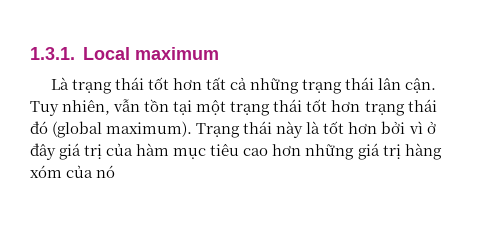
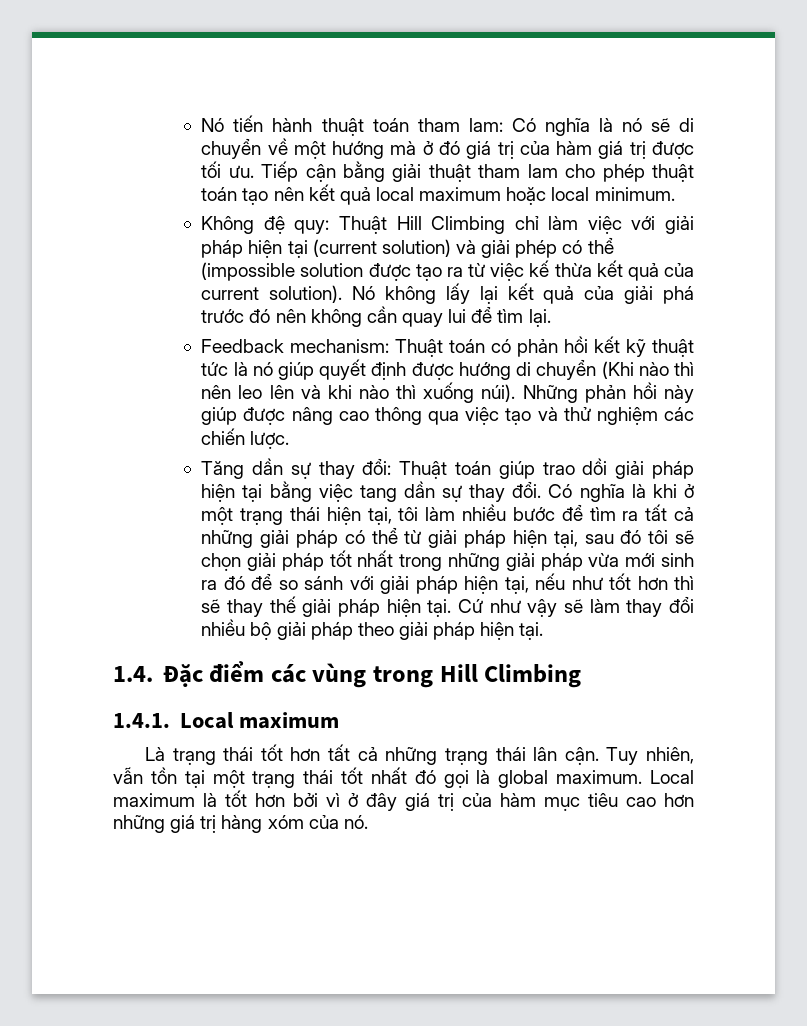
- 1.3.1. Local maximum
+ Nó tiến hành thuật toán tham lam: Có nghĩa là nó sẽ di chuyển về một hướng mà ở đó giá trị của hàm giá trị được tối ưu. Tiếp cận bằng giải thuật tham lam cho phép thuật toán tạo nên kết quả local maximum hoặc local minimum.
+ Không đệ quy: Thuật Hill Climbing chỉ làm việc với giải pháp hiện tại (current solution) và giải phép có thể (impossible solution được tạo ra từ việc kế thừa kết quả của current solution). Nó không lấy lại kết quả của giải phá trước đó nên không cần quay lui để tìm lại.
+ Feedback mechanism: Thuật toán có phản hồi kết kỹ thuật tức là nó giúp quyết định được hướng di chuyển (Khi nào thì nên leo lên và khi nào thì xuống núi). Những phản hồi này giúp được nâng cao thông qua việc tạo và thử nghiệm các chiến lược.
+ Tăng dần sự thay đổi: Thuật toán giúp trao dồi giải pháp hiện tại bằng việc tang dần sự thay đổi. Có nghĩa là khi ở một trạng thái hiện tại, tôi làm nhiều bước để tìm ra tất cả những giải pháp có thể từ giải pháp hiện tại, sau đó tôi sẽ chọn giải pháp tốt nhất trong những giải pháp vừa mới sinh ra đó để so sánh với giải pháp hiện tại, nếu như tốt hơn thì sẽ thay thế giải pháp hiện tại. Cứ như vậy sẽ làm thay đổi nhiều bộ giải pháp theo giải pháp hiện tại.
+ 1.4. Đặc điểm các vùng trong Hill Climbing
+ 1.4.1. Local maximum
- Tuy nhiên, vẫn tồn tại một trạng thái tốt hơn trạng thái đó (global maximum). Trạng thái này là tốt hơn bởi vì ở đây giá trị của hàm mục tiêu cao hơn những giá trị hàng xóm của nó
+ Tuy nhiên, vẫn tồn tại một trạng thái tốt nhất đó gọi là global maximum. Local maximum là tốt hơn bởi vì ở đây giá trị của hàm mục tiêu cao hơn những giá trị hàng xóm của nó.

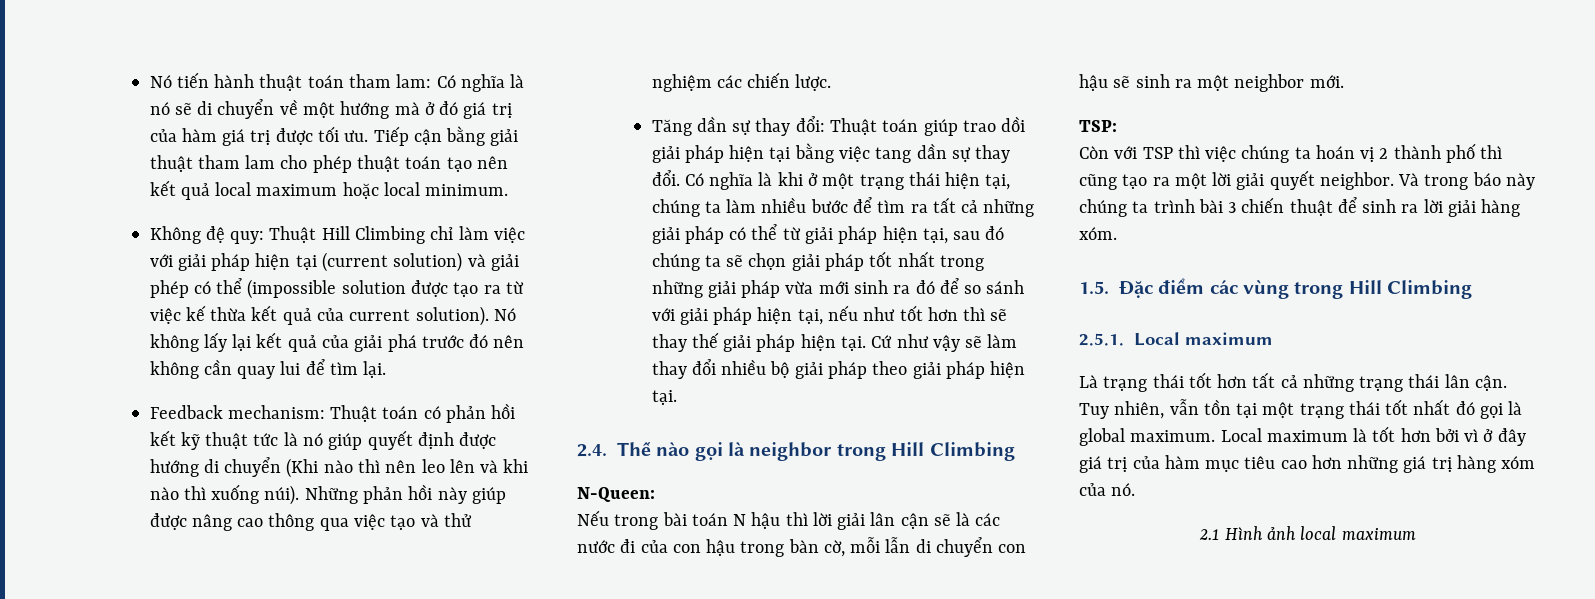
- Có nghĩa là khi ở một trạng thái hiện tại, tôi làm nhiều bước để tìm ra tất cả những giải pháp có thể từ giải pháp hiện tại, sau đó tôi sẽ chọn giải pháp tốt nhất trong những giải pháp vừa mới sinh ra đó để so sánh với giải pháp hiện tại, nếu như tốt hơn thì sẽ thay thế giải pháp hiện tại.
+ Có nghĩa là khi ở một trạng thái hiện tại, chúng ta làm nhiều bước để tìm ra tất cả những giải pháp có thể từ giải pháp hiện tại, sau đó chúng ta sẽ chọn giải pháp tốt nhất trong những giải pháp vừa mới sinh ra đó để so sánh với giải pháp hiện tại, nếu như tốt hơn thì sẽ thay thế giải pháp hiện tại.
- 1.4. Đặc điểm các vùng trong Hill Climbing
+ 2.4. Thế nào gọi là neighbor trong Hill Climbing
+ N-Queen:
+ Nếu trong bài toán N hậu thì lời giải lân cận sẽ là các nước đi của con hậu trong bàn cờ, mỗi lẫn di chuyển con hậu sẽ sinh ra một neighbor mới.
+ TSP:
+ Còn với TSP thì việc chúng ta hoán vị 2 thành phố thì cũng tạo ra một lời giải quyết neighbor. Và trong báo này chúng ta trình bài 3 chiến thuật để sinh ra lời giải hàng xóm.
+ 1.5. Đặc điểm các vùng trong Hill Climbing
- 1.4.1. Local maximum
+ 2.5.1. Local maximum
+ 2.1 Hình ảnh local maximum

